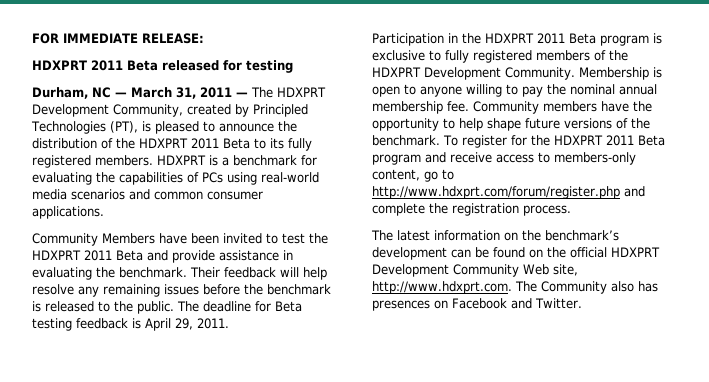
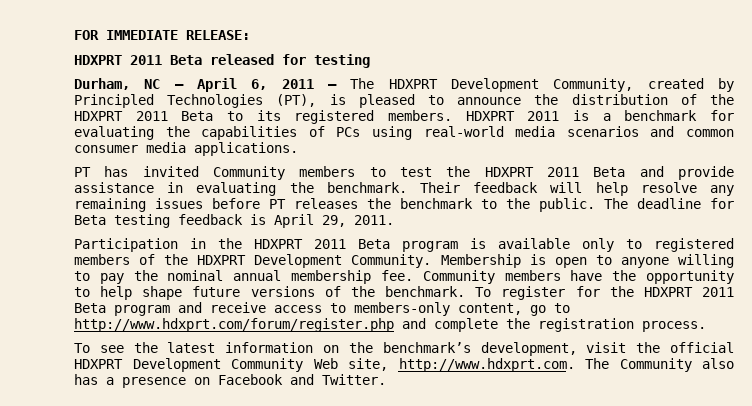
- Durham, NC — March 31, 2011 — The HDXPRT Development Community, created by Principled Technologies (PT), is pleased to announce the distribution of the HDXPRT 2011 Beta to its fully registered members.
+ Durham, NC — April 6, 2011 — The HDXPRT Development Community, created by Principled Technologies (PT), is pleased to announce the distribution of the HDXPRT 2011 Beta to its registered members.
- HDXPRT is a benchmark for evaluating the capabilities of PCs using real-world media scenarios and common consumer applications.
+ HDXPRT 2011 is a benchmark for evaluating the capabilities of PCs using real-world media scenarios and common consumer media applications.
- Community Members have been invited to test the HDXPRT 2011 Beta and provide assistance in evaluating the benchmark.
+ PT has invited Community members to test the HDXPRT 2011 Beta and provide assistance in evaluating the benchmark.
- Their feedback will help resolve any remaining issues before the benchmark is released to the public.
+ Their feedback will help resolve any remaining issues before PT releases the benchmark to the public.
- Participation in the HDXPRT 2011 Beta program is exclusive to fully registered members of the HDXPRT Development Community.
+ Participation in the HDXPRT 2011 Beta program is available only to registered members of the HDXPRT Development Community.
- The latest information on the benchmark’s development can be found on the official HDXPRT Development Community Web site, http://www.hdxprt.com. The Community also has presences on Facebook and Twitter.
+ To see the latest information on the benchmark’s development, visit the official HDXPRT Development Community Web site, http://www.hdxprt.com. The Community also has a presence on Facebook and Twitter.

